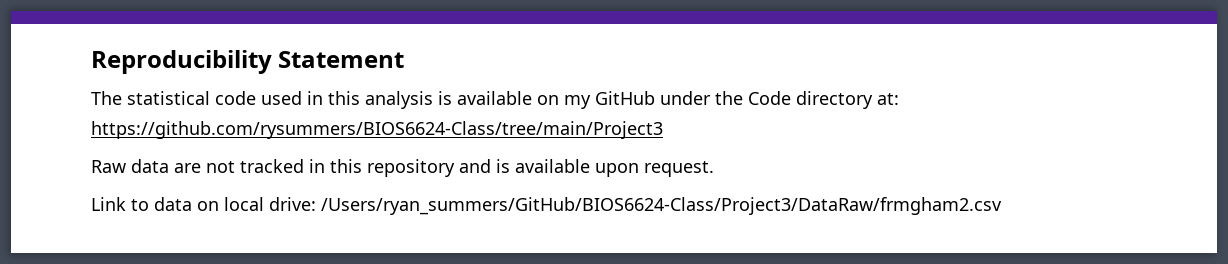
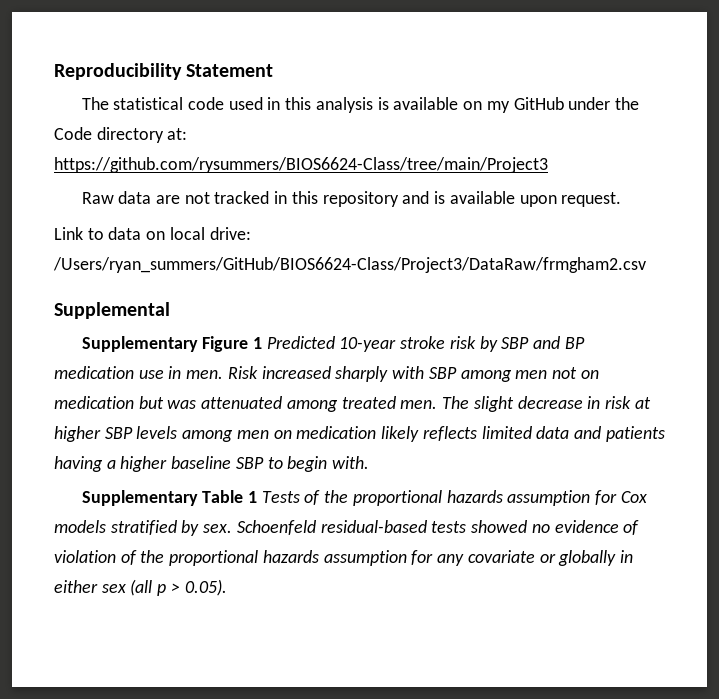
+ Supplemental
+ Supplementary Figure 1 Predicted 10-year stroke risk by SBP and BP medication use in men. Risk increased sharply with SBP among men not on medication but was attenuated among treated men. The slight decrease in risk at higher SBP levels among men on medication likely reflects limited data and patients having a higher baseline SBP to begin with.
+ Supplementary Table 1 Tests of the proportional hazards assumption for Cox models stratified by sex. Schoenfeld residual-based tests showed no evidence of violation of the proportional hazards assumption for any covariate or globally in either sex (all p > 0.05).

